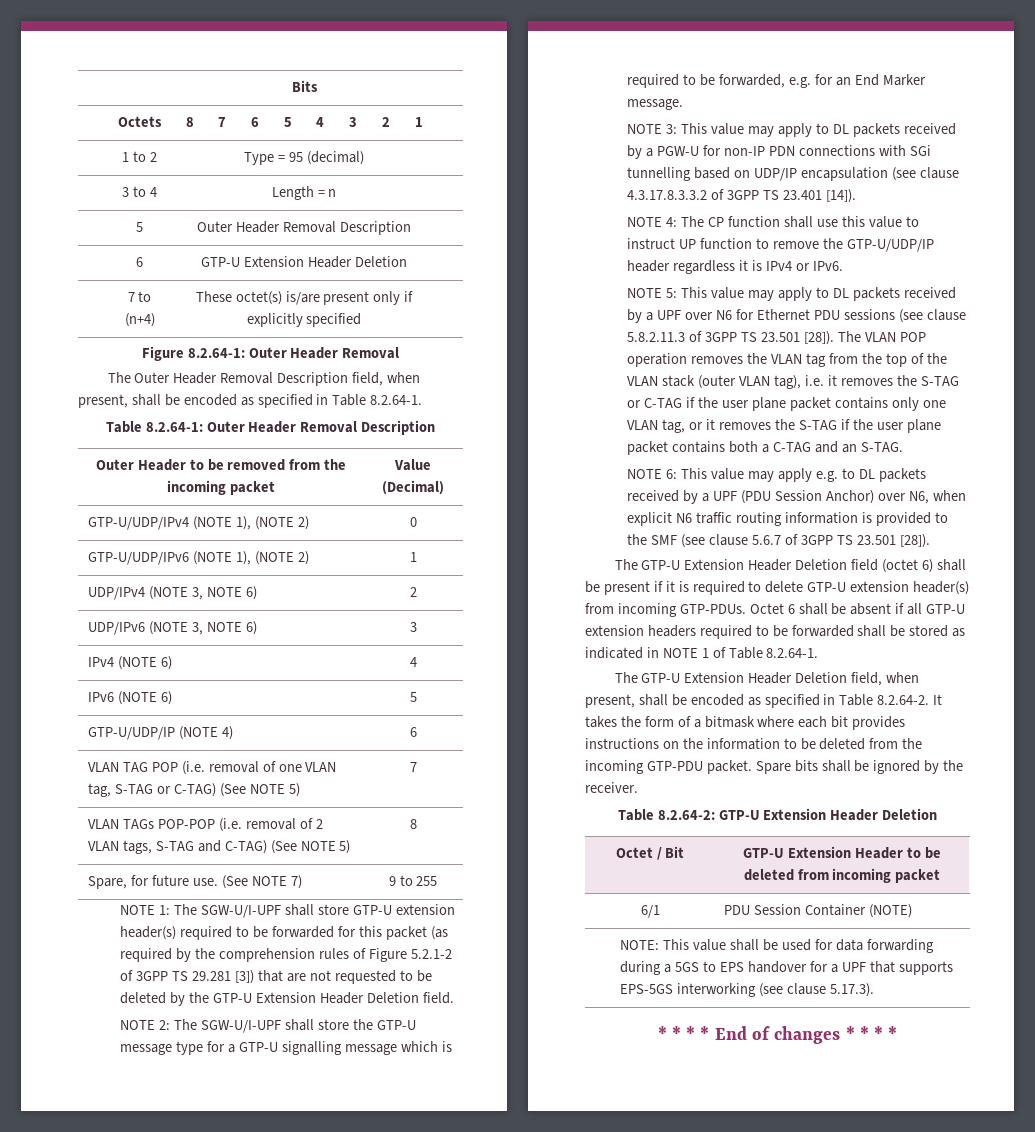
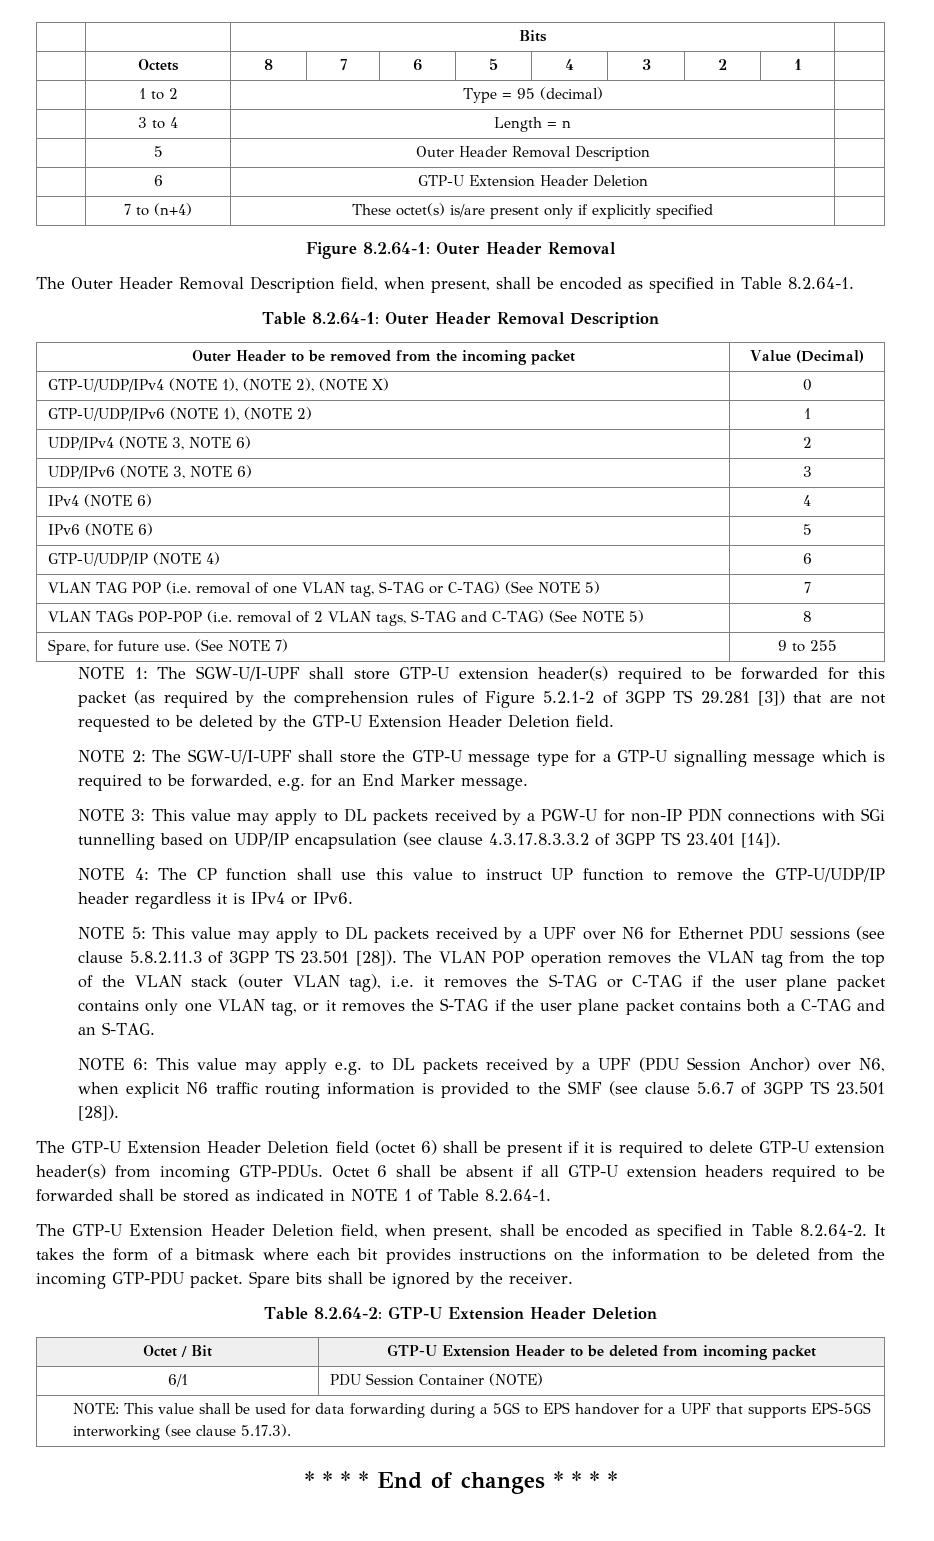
- GTP-U/UDP/IPv4 (NOTE 1), (NOTE 2) | 0
+ GTP-U/UDP/IPv4 (NOTE 1), (NOTE 2), (NOTE X) | 0

